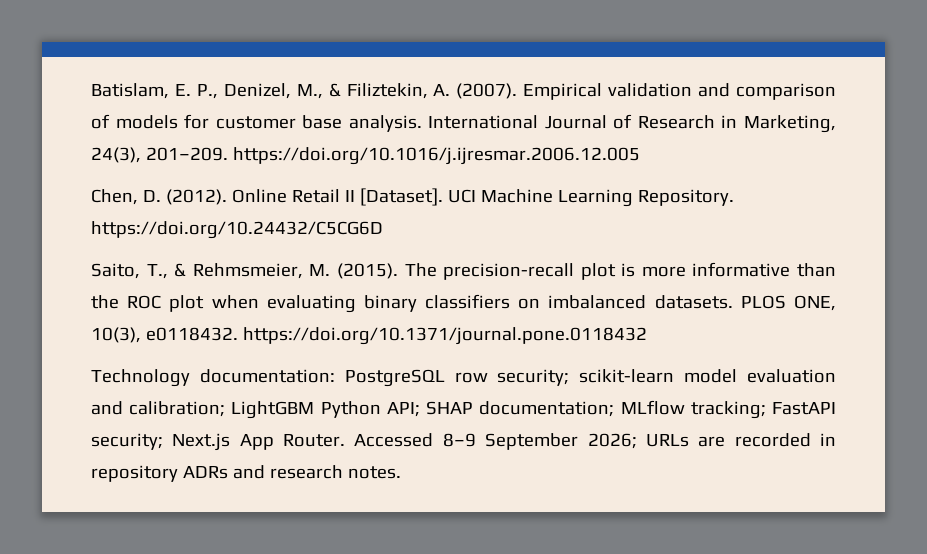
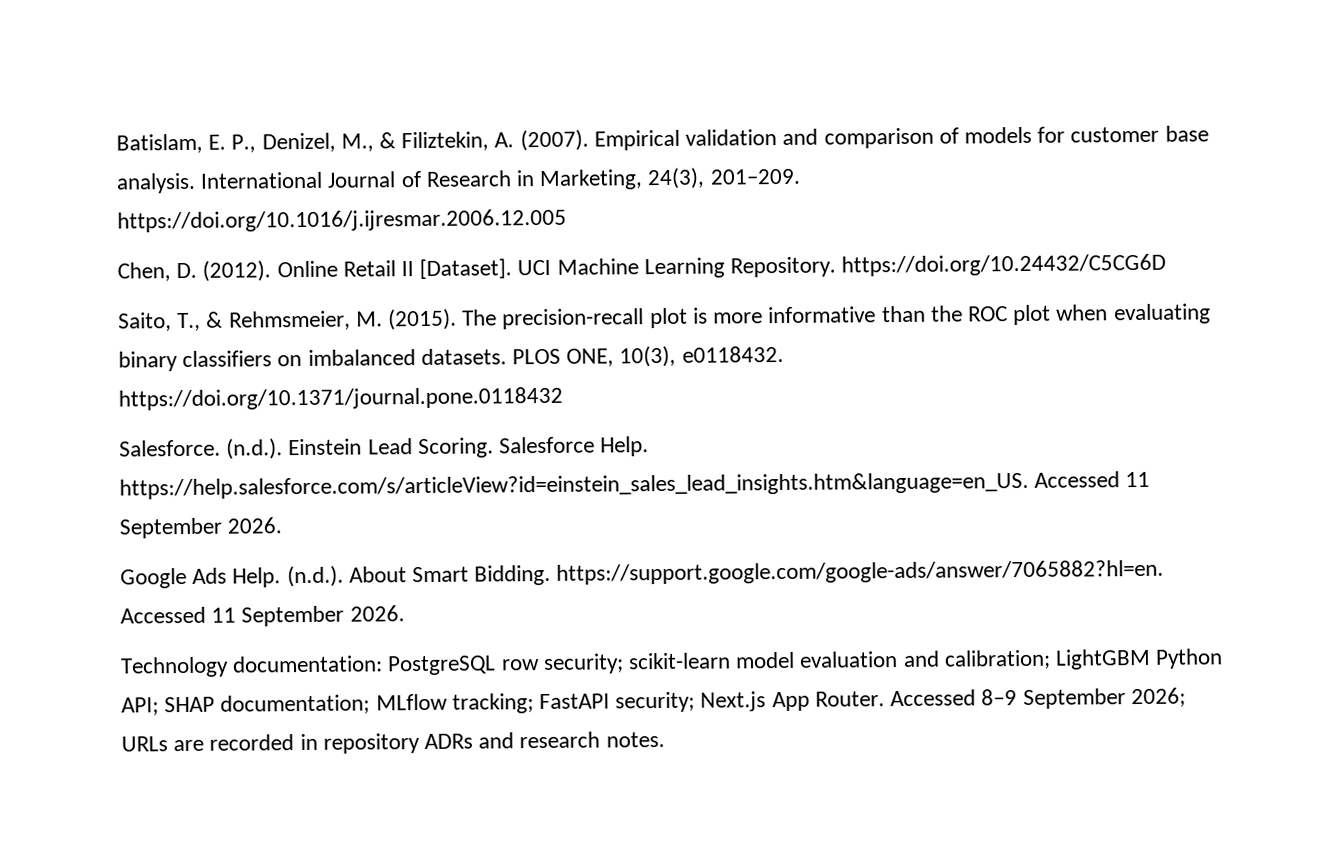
+ Salesforce. (n.d.). Einstein Lead Scoring. Salesforce Help. https://help.salesforce.com/s/articleView?id=einstein_sales_lead_insights.htm&language=en_US. Accessed 11 September 2026.
+ Google Ads Help. (n.d.). About Smart Bidding. https://support.google.com/google-ads/answer/7065882?hl=en. Accessed 11 September 2026.

